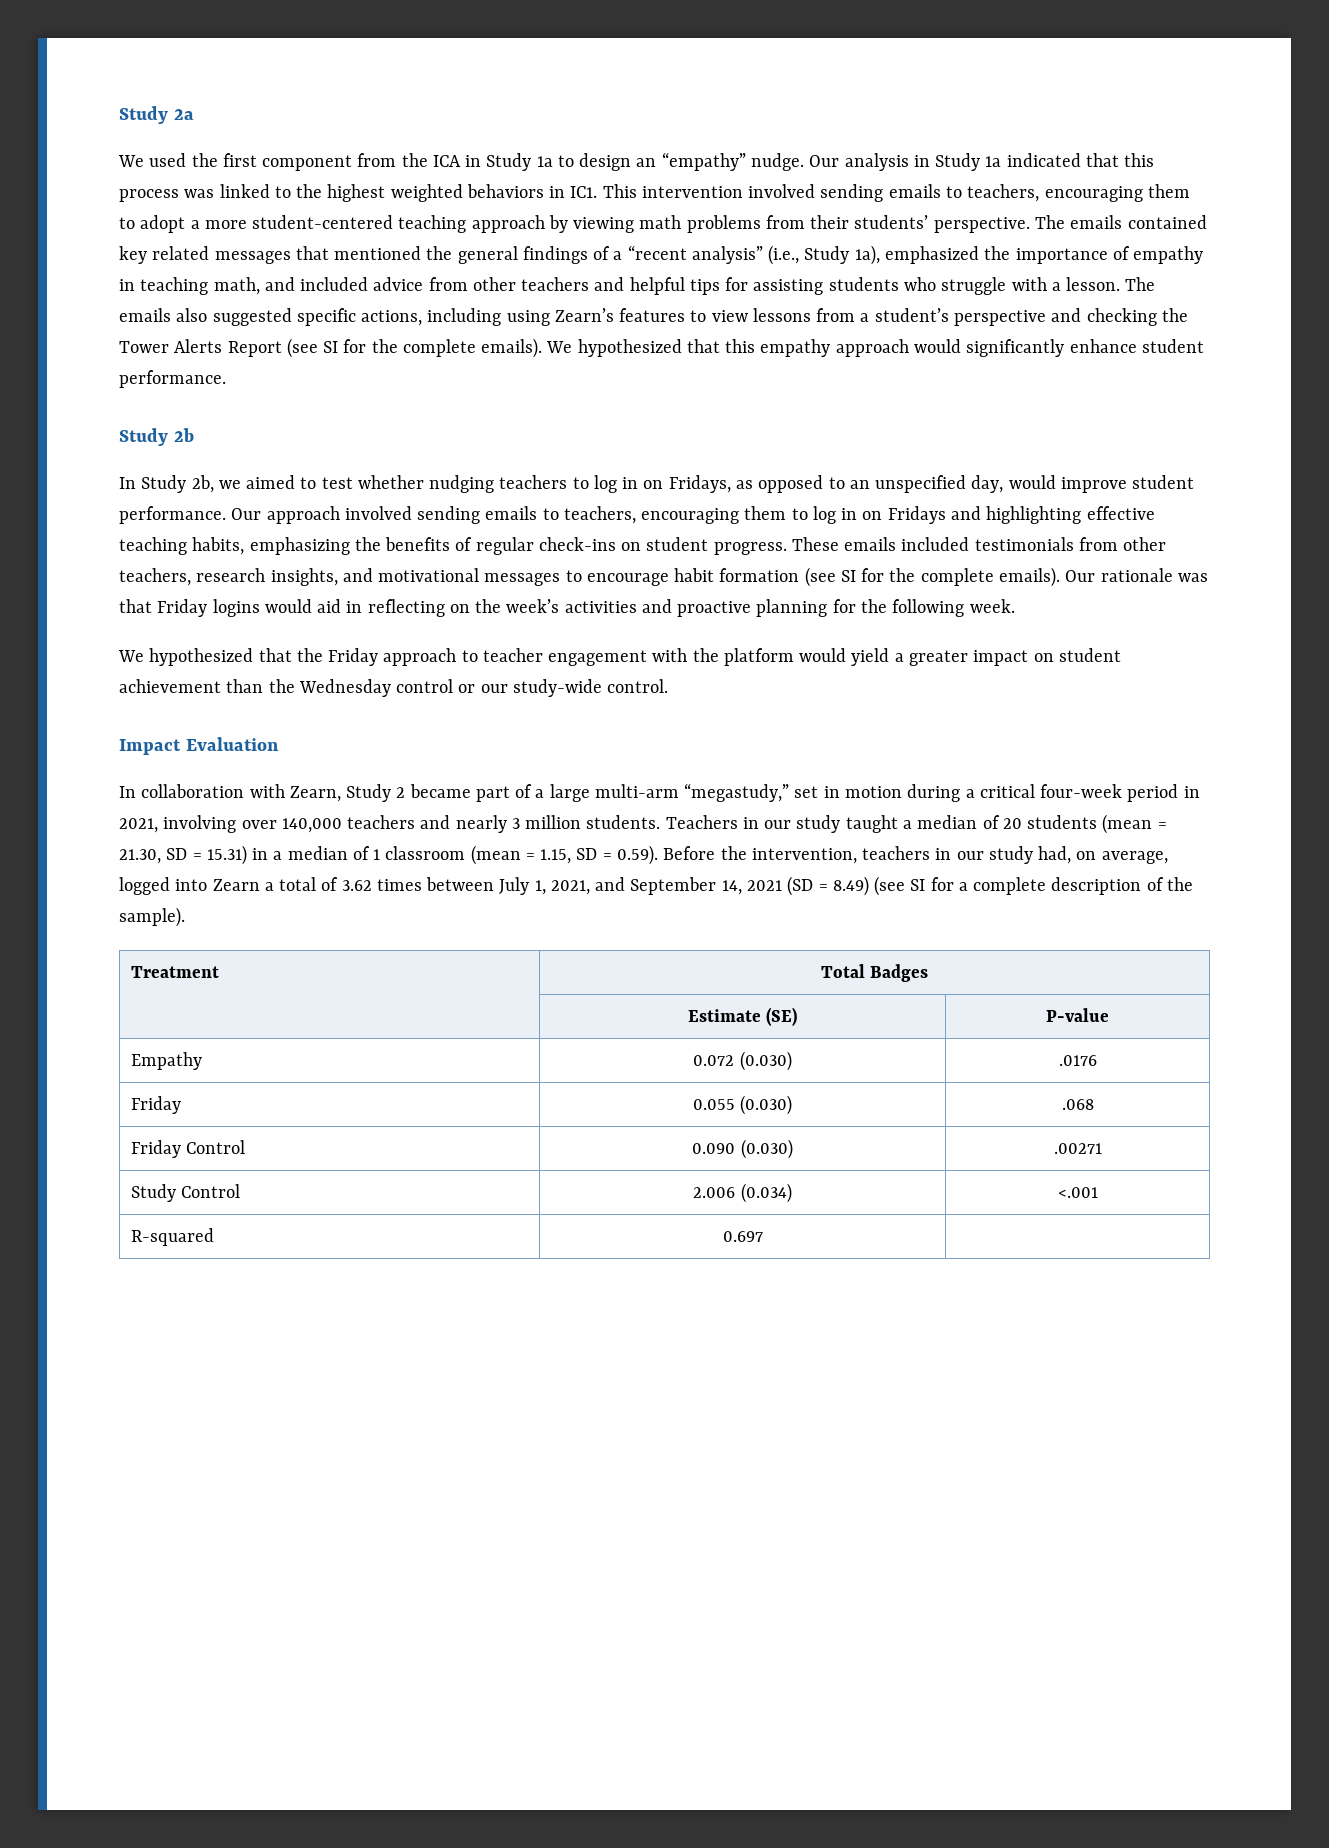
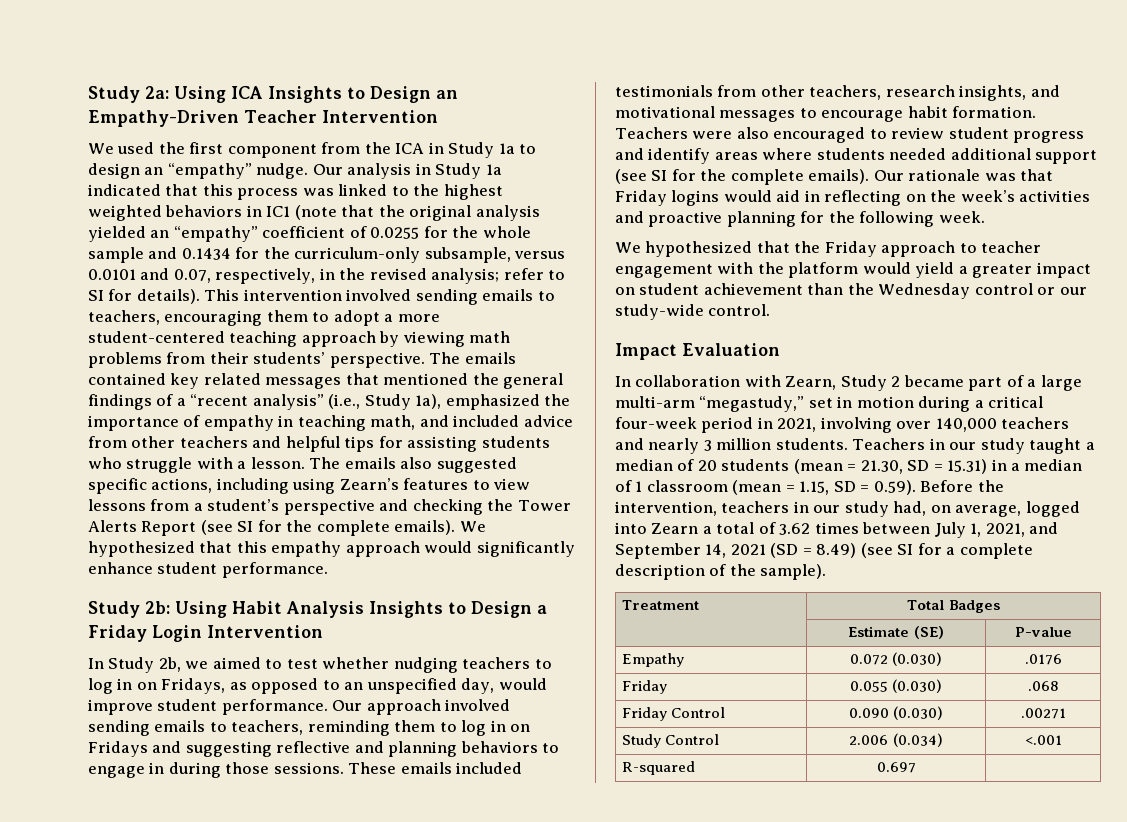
- Study 2a
+ Study 2a: Using ICA Insights to Design an Empathy-Driven Teacher Intervention
- Our analysis in Study 1a indicated that this process was linked to the highest weighted behaviors in IC1. This intervention involved sending emails to teachers, encouraging them to adopt a more student-centered teaching approach by viewing math problems from their students’ perspective.
+ Our analysis in Study 1a indicated that this process was linked to the highest weighted behaviors in IC1 (note that the original analysis yielded an “empathy” coefficient of 0.0255 for the whole sample and 0.1434 for the curriculum-only subsample, versus 0.0101 and 0.07, respectively, in the revised analysis; refer to SI for details). This intervention involved sending emails to teachers, encouraging them to adopt a more student-centered teaching approach by viewing math problems from their students’ perspective.
- Study 2b
+ Study 2b: Using Habit Analysis Insights to Design a Friday Login Intervention
- Our approach involved sending emails to teachers, encouraging them to log in on Fridays and highlighting effective teaching habits, emphasizing the benefits of regular check-ins on student progress.
+ Our approach involved sending emails to teachers, reminding them to log in on Fridays and suggesting reflective and planning behaviors to engage in during those sessions.
- These emails included testimonials from other teachers, research insights, and motivational messages to encourage habit formation (see SI for the complete emails).
+ These emails included testimonials from other teachers, research insights, and motivational messages to encourage habit formation. Teachers were also encouraged to review student progress and identify areas where students needed additional support (see SI for the complete emails).

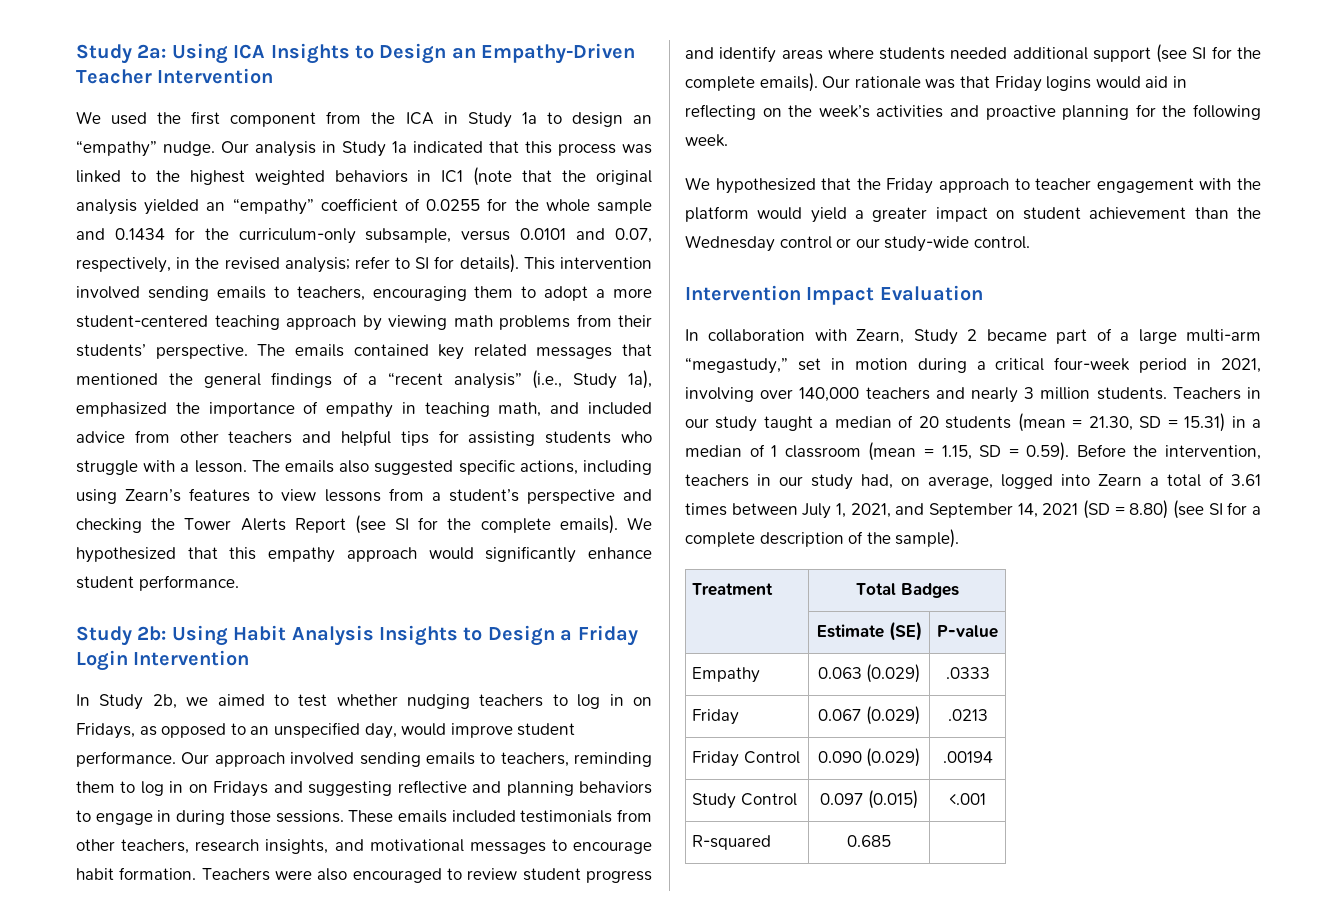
- Impact Evaluation
+ Intervention Impact Evaluation
- Teachers in our study taught a median of 20 students (mean = 21.30, SD = 15.31) in a median of 1 classroom (mean = 1.15, SD = 0.59). Before the intervention, teachers in our study had, on average, logged into Zearn a total of 3.62 times between July 1, 2021, and September 14, 2021 (SD = 8.49) (see SI for a complete description of the sample).
+ Teachers in our study taught a median of 20 students (mean = 21.30, SD = 15.31) in a median of 1 classroom (mean = 1.15, SD = 0.59). Before the intervention, teachers in our study had, on average, logged into Zearn a total of 3.61 times between July 1, 2021, and September 14, 2021 (SD = 8.80) (see SI for a complete description of the sample).
- Empathy | 0.072 (0.030) | .0176
- Friday | 0.055 (0.030) | .068
+ Empathy | 0.063 (0.029) | .0333
+ Friday | 0.067 (0.029) | .0213
- Friday Control | 0.090 (0.030) | .00271
+ Friday Control | 0.090 (0.029) | .00194
- Study Control | 2.006 (0.034) | <.001
+ Study Control | 0.097 (0.015) | <.001
- R-squared | 0.697 |
+ R-squared | 0.685 |

